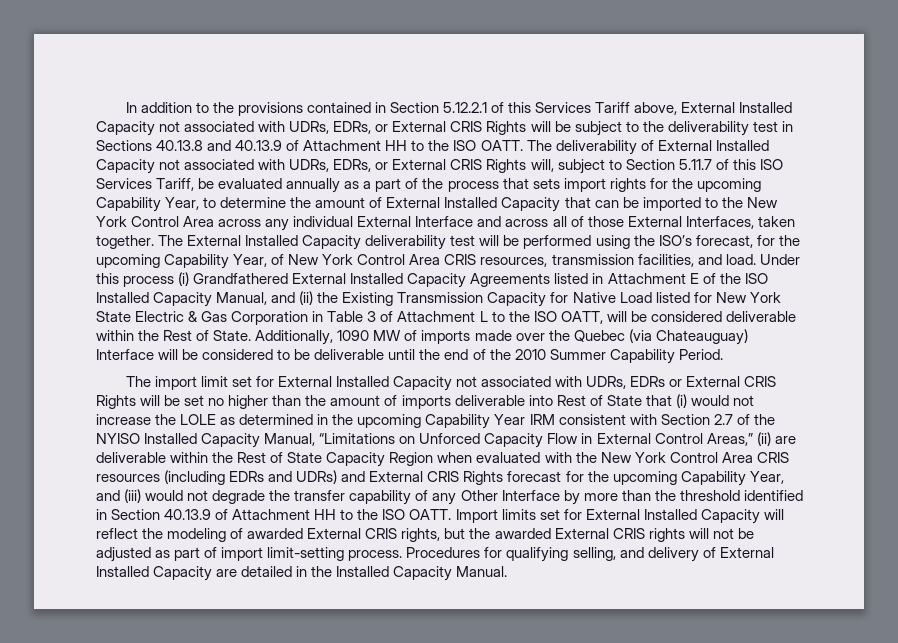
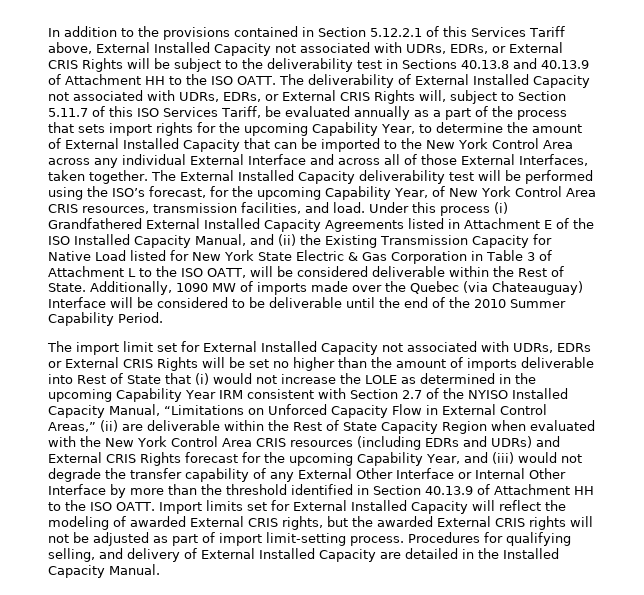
- The import limit set for External Installed Capacity not associated with UDRs, EDRs or External CRIS Rights will be set no higher than the amount of imports deliverable into Rest of State that (i) would not increase the LOLE as determined in the upcoming Capability Year IRM consistent with Section 2.7 of the NYISO Installed Capacity Manual, “Limitations on Unforced Capacity Flow in External Control Areas,” (ii) are deliverable within the Rest of State Capacity Region when evaluated with the New York Control Area CRIS resources (including EDRs and UDRs) and External CRIS Rights forecast for the upcoming Capability Year, and (iii) would not degrade the transfer capability of any Other Interface by more than the threshold identified in Section 40.13.9 of Attachment HH to the ISO OATT.
+ The import limit set for External Installed Capacity not associated with UDRs, EDRs or External CRIS Rights will be set no higher than the amount of imports deliverable into Rest of State that (i) would not increase the LOLE as determined in the upcoming Capability Year IRM consistent with Section 2.7 of the NYISO Installed Capacity Manual, “Limitations on Unforced Capacity Flow in External Control Areas,” (ii) are deliverable within the Rest of State Capacity Region when evaluated with the New York Control Area CRIS resources (including EDRs and UDRs) and External CRIS Rights forecast for the upcoming Capability Year, and (iii) would not degrade the transfer capability of any External Other Interface or Internal Other Interface by more than the threshold identified in Section 40.13.9 of Attachment HH to the ISO OATT.

